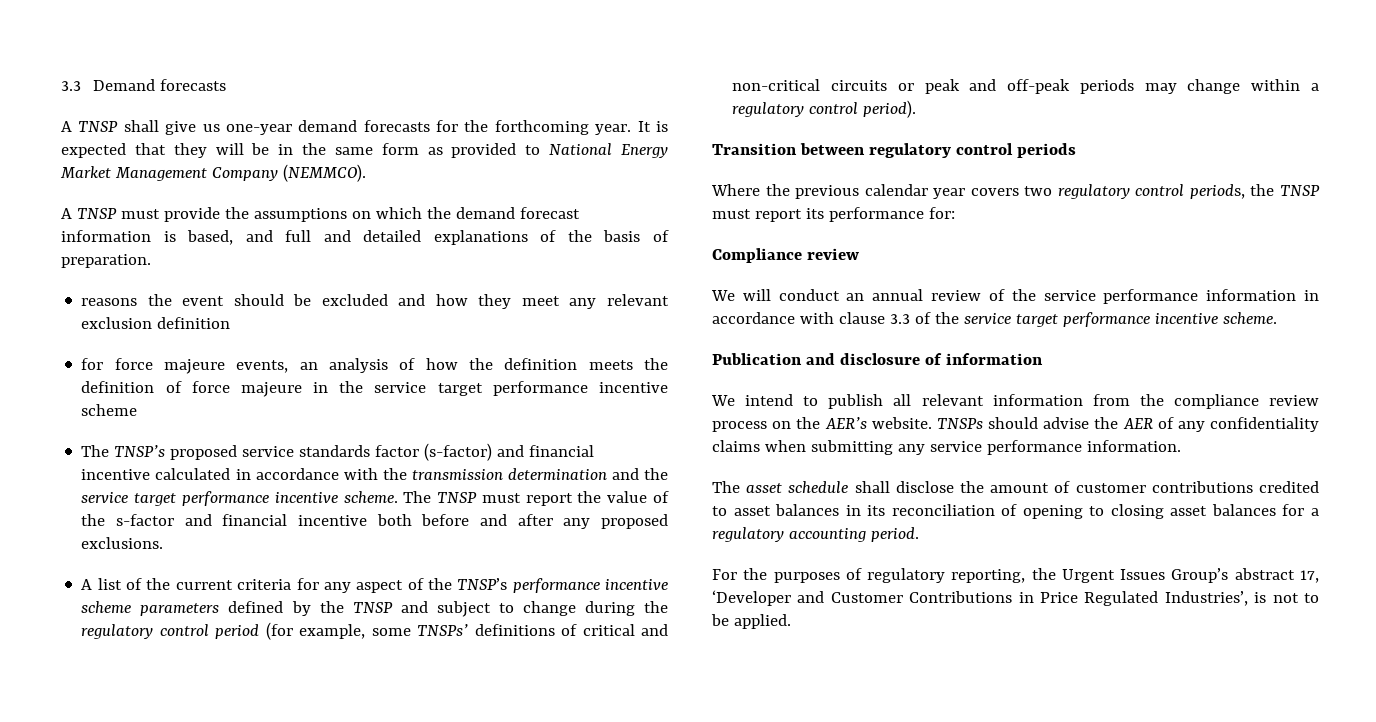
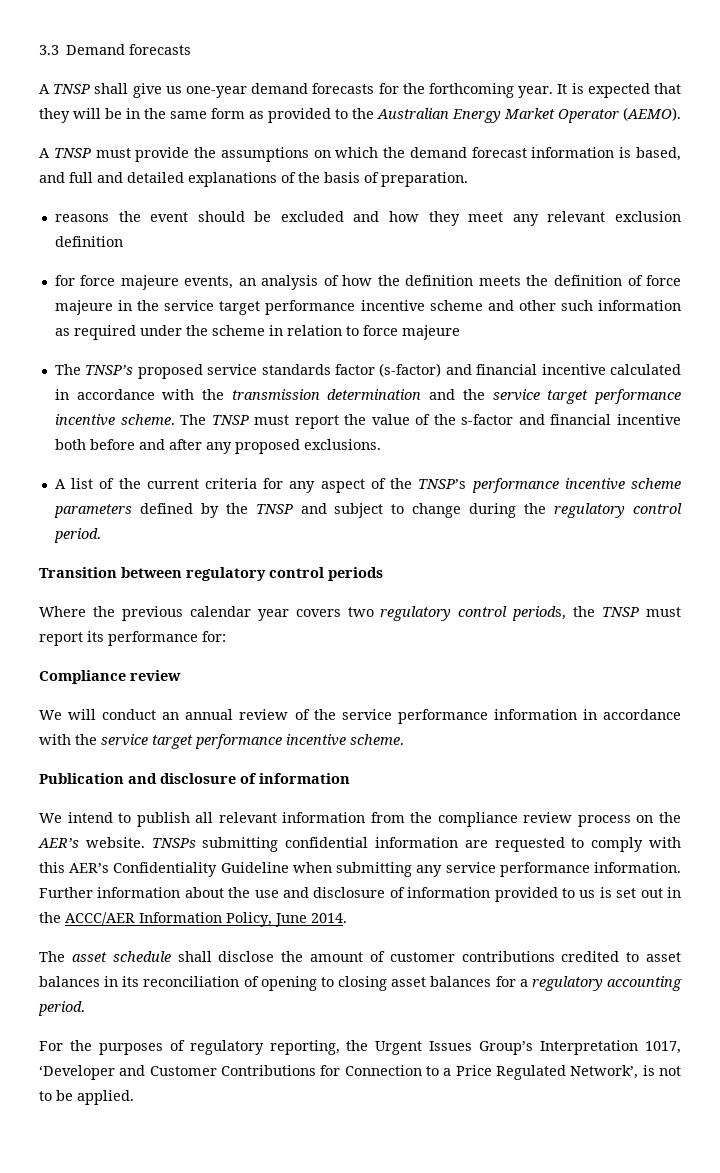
- It is expected that they will be in the same form as provided to National Energy Market Management Company (NEMMCO).
+ It is expected that they will be in the same form as provided to the Australian Energy Market Operator (AEMO).
- for force majeure events, an analysis of how the definition meets the definition of force majeure in the service target performance incentive scheme
+ for force majeure events, an analysis of how the definition meets the definition of force majeure in the service target performance incentive scheme and other such information as required under the scheme in relation to force majeure
- A list of the current criteria for any aspect of the TNSP’s performance incentive scheme parameters defined by the TNSP and subject to change during the regulatory control period (for example, some TNSPs’ definitions of critical and non-critical circuits or peak and off-peak periods may change within a regulatory control period).
+ A list of the current criteria for any aspect of the TNSP’s performance incentive scheme parameters defined by the TNSP and subject to change during the regulatory control period.
- We will conduct an annual review of the service performance information in accordance with clause 3.3 of the service target performance incentive scheme.
+ We will conduct an annual review of the service performance information in accordance with the service target performance incentive scheme.
- TNSPs should advise the AER of any confidentiality claims when submitting any service performance information.
+ TNSPs submitting confidential information are requested to comply with this AER’s Confidentiality Guideline when submitting any service performance information. Further information about the use and disclosure of information provided to us is set out in the ACCC/AER Information Policy, June 2014.
- For the purposes of regulatory reporting, the Urgent Issues Group’s abstract 17, ‘Developer and Customer Contributions in Price Regulated Industries’, is not to be applied.
+ For the purposes of regulatory reporting, the Urgent Issues Group’s Interpretation 1017, ‘Developer and Customer Contributions for Connection to a Price Regulated Network’, is not to be applied.

